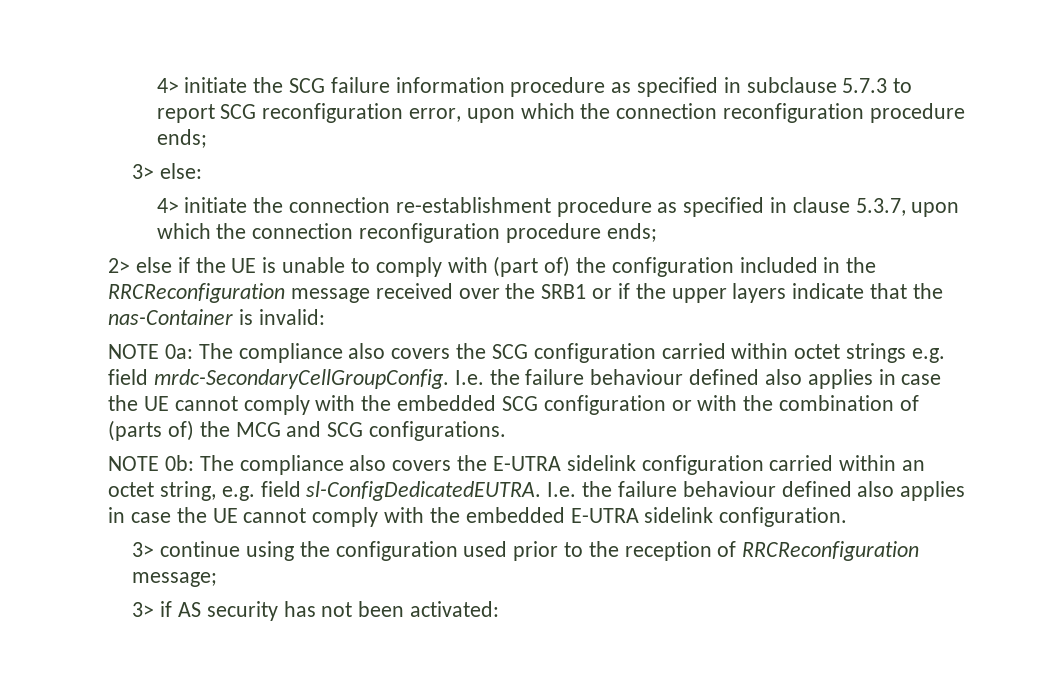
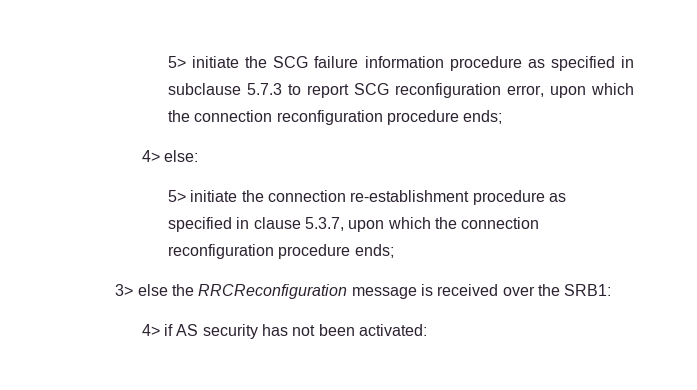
- 4> initiate the SCG failure information procedure as specified in subclause 5.7.3 to report SCG reconfiguration error, upon which the connection reconfiguration procedure ends;
+ 5> initiate the SCG failure information procedure as specified in subclause 5.7.3 to report SCG reconfiguration error, upon which the connection reconfiguration procedure ends;
- 3> else:
+ 4> else:
- 4> initiate the connection re-establishment procedure as specified in clause 5.3.7, upon which the connection reconfiguration procedure ends;
+ 5> initiate the connection re-establishment procedure as specified in clause 5.3.7, upon which the connection reconfiguration procedure ends;
- 2> else if the UE is unable to comply with (part of) the configuration included in the RRCReconfiguration message received over the SRB1 or if the upper layers indicate that the nas-Container is invalid:
- NOTE 0a: The compliance also covers the SCG configuration carried within octet strings e.g. field mrdc-SecondaryCellGroupConfig. I.e. the failure behaviour defined also applies in case the UE cannot comply with the embedded SCG configuration or with the combination of (parts of) the MCG and SCG configurations.
- NOTE 0b: The compliance also covers the E-UTRA sidelink configuration carried within an octet string, e.g. field sl-ConfigDedicatedEUTRA. I.e. the failure behaviour defined also applies in case the UE cannot comply with the embedded E-UTRA sidelink configuration.
- 3> continue using the configuration used prior to the reception of RRCReconfiguration message;
- 3> if AS security has not been activated:
+ 3> else the RRCReconfiguration message is received over the SRB1:
+ 4> if AS security has not been activated:

